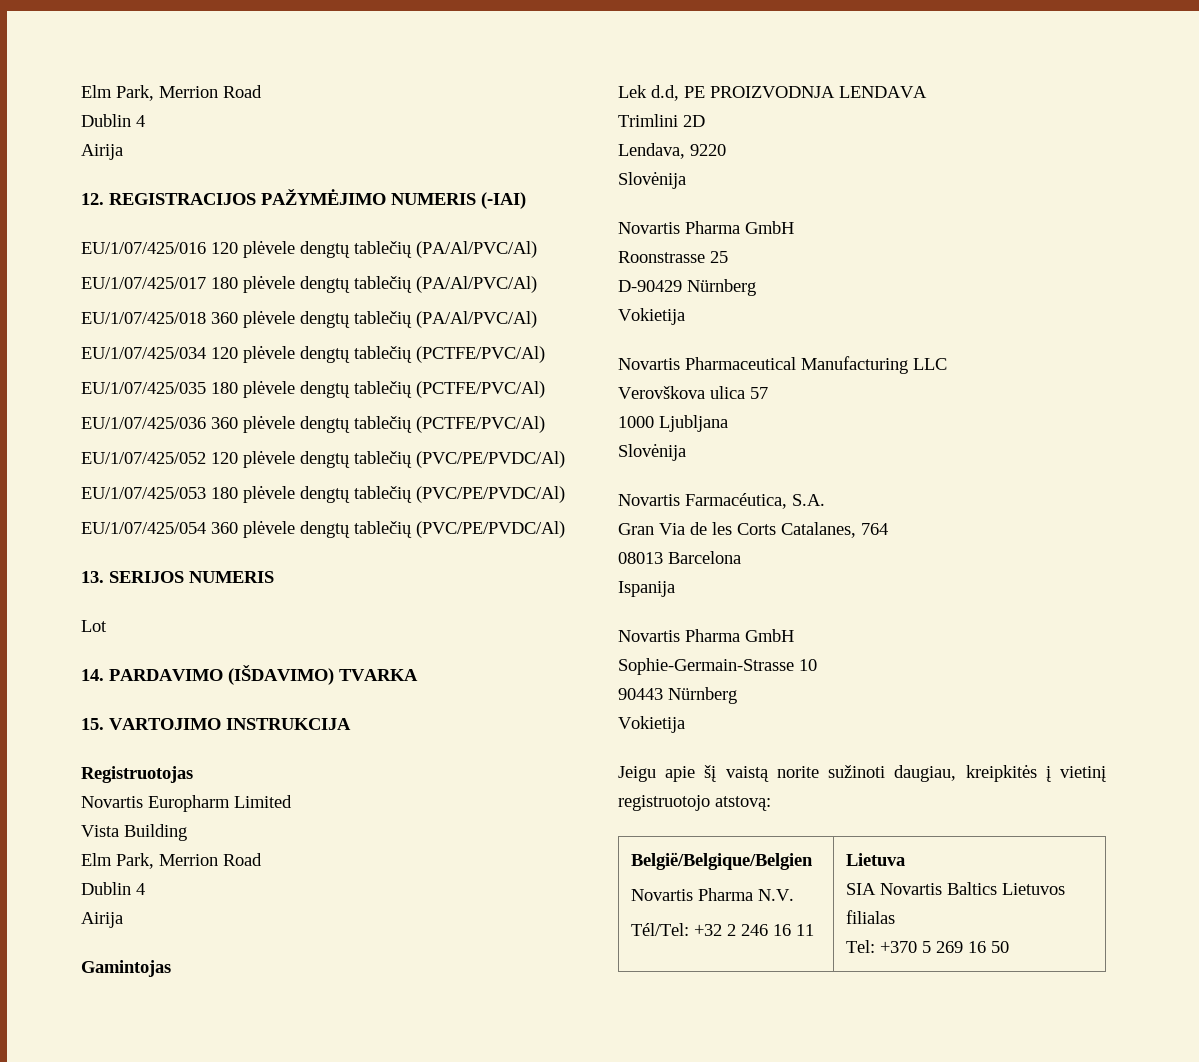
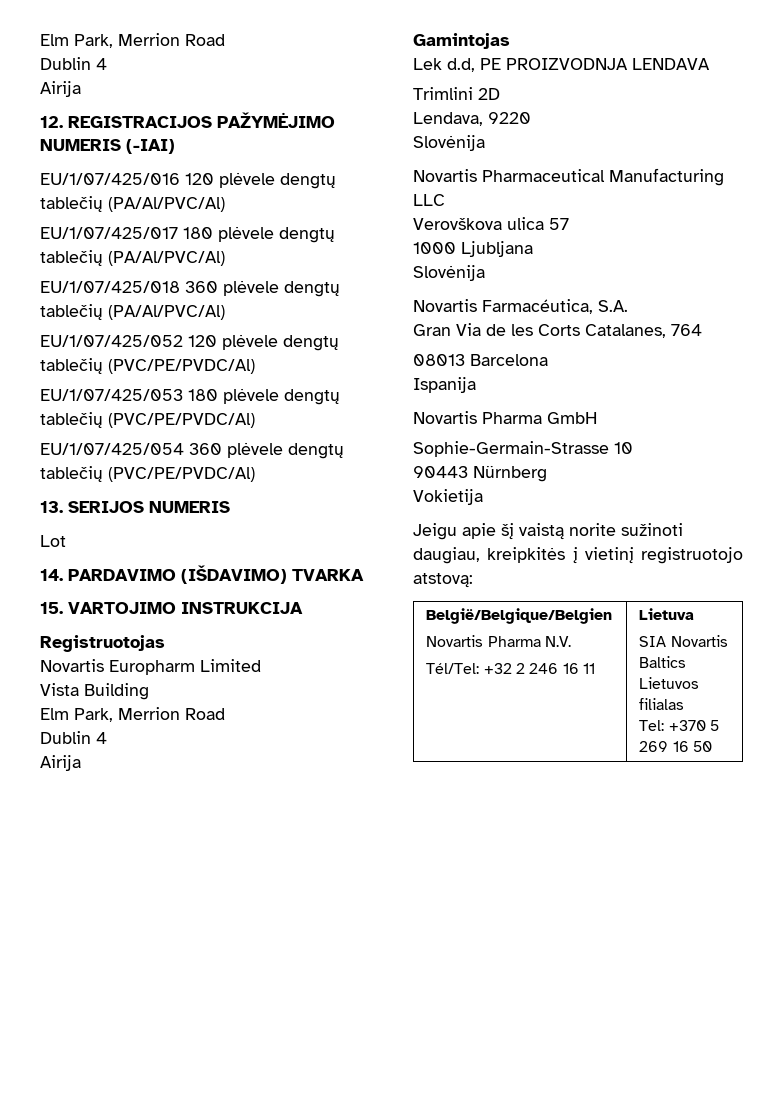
- EU/1/07/425/034 120 plėvele dengtų tablečių (PCTFE/PVC/Al)
- EU/1/07/425/035 180 plėvele dengtų tablečių (PCTFE/PVC/Al)
- EU/1/07/425/036 360 plėvele dengtų tablečių (PCTFE/PVC/Al)
  Lendava, 9220
  Slovėnija
- Novartis Pharma GmbH
- Roonstrasse 25
- D-90429 Nürnberg
- Vokietija

